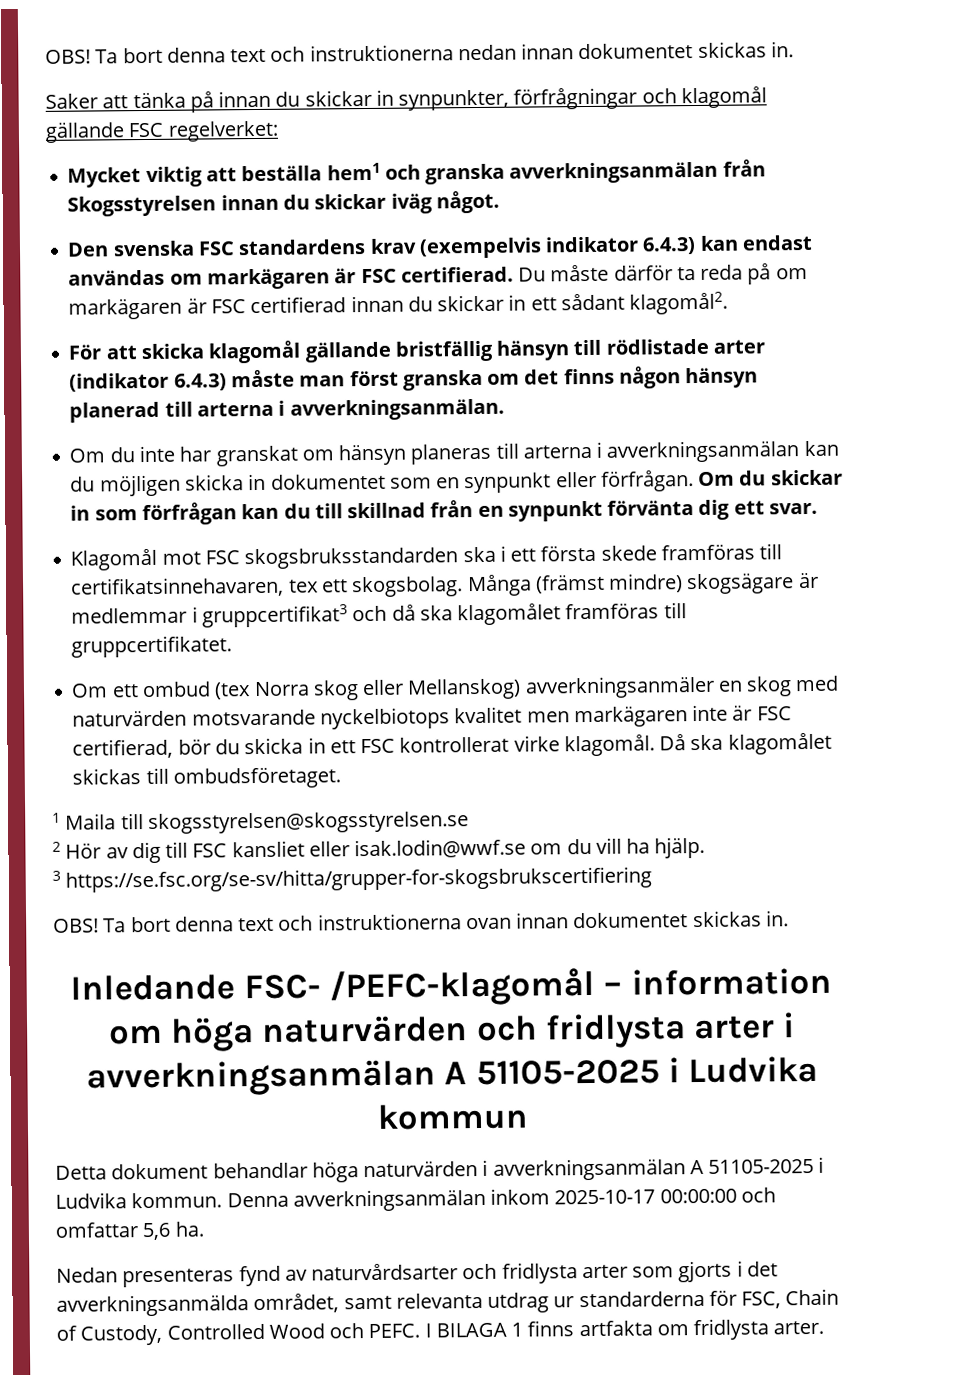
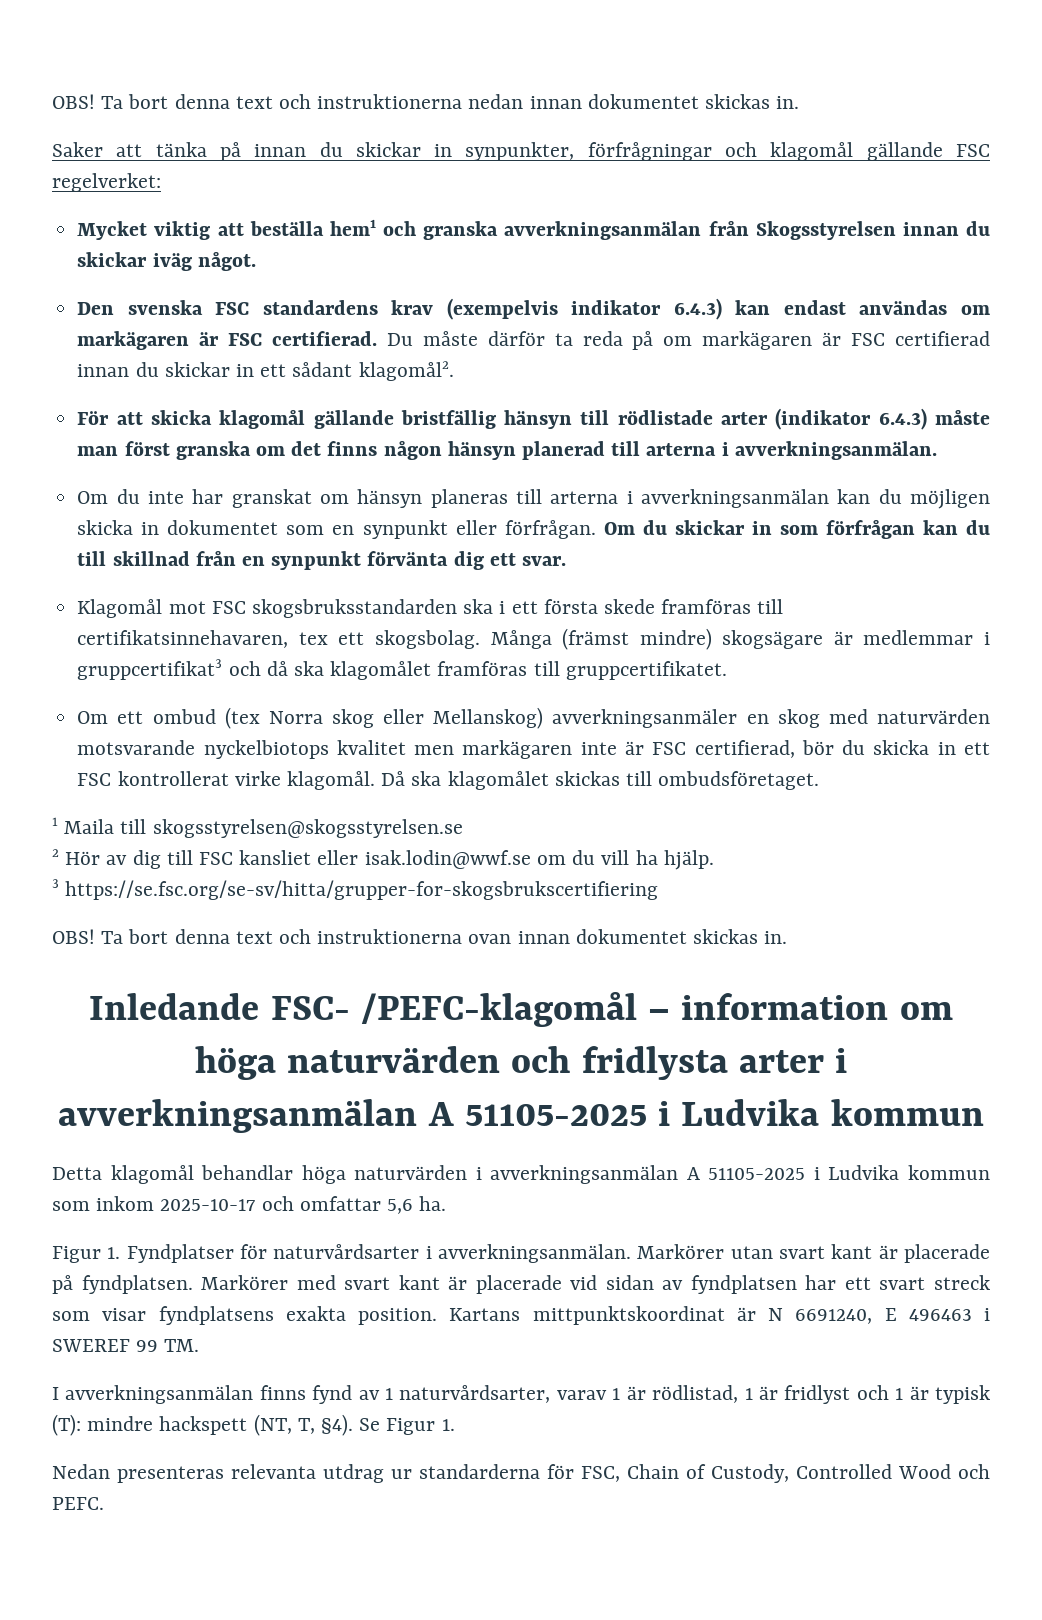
- Detta dokument behandlar höga naturvärden i avverkningsanmälan A 51105-2025 i Ludvika kommun. Denna avverkningsanmälan inkom 2025-10-17 00:00:00 och omfattar 5,6 ha.
+ Detta klagomål behandlar höga naturvärden i avverkningsanmälan A 51105-2025 i Ludvika kommun som inkom 2025-10-17 och omfattar 5,6 ha.
- Nedan presenteras fynd av naturvårdsarter och fridlysta arter som gjorts i det avverkningsanmälda området, samt relevanta utdrag ur standarderna för FSC, Chain of Custody, Controlled Wood och PEFC. I BILAGA 1 finns artfakta om fridlysta arter.
+ Figur 1. Fyndplatser för naturvårdsarter i avverkningsanmälan. Markörer utan svart kant är placerade på fyndplatsen. Markörer med svart kant är placerade vid sidan av fyndplatsen har ett svart streck som visar fyndplatsens exakta position. Kartans mittpunktskoordinat är N 6691240, E 496463 i SWEREF 99 TM.
+ I avverkningsanmälan finns fynd av 1 naturvårdsarter, varav 1 är rödlistad, 1 är fridlyst och 1 är typisk (T): mindre hackspett (NT, T, §4). Se Figur 1.
+ Nedan presenteras relevanta utdrag ur standarderna för FSC, Chain of Custody, Controlled Wood och PEFC.

